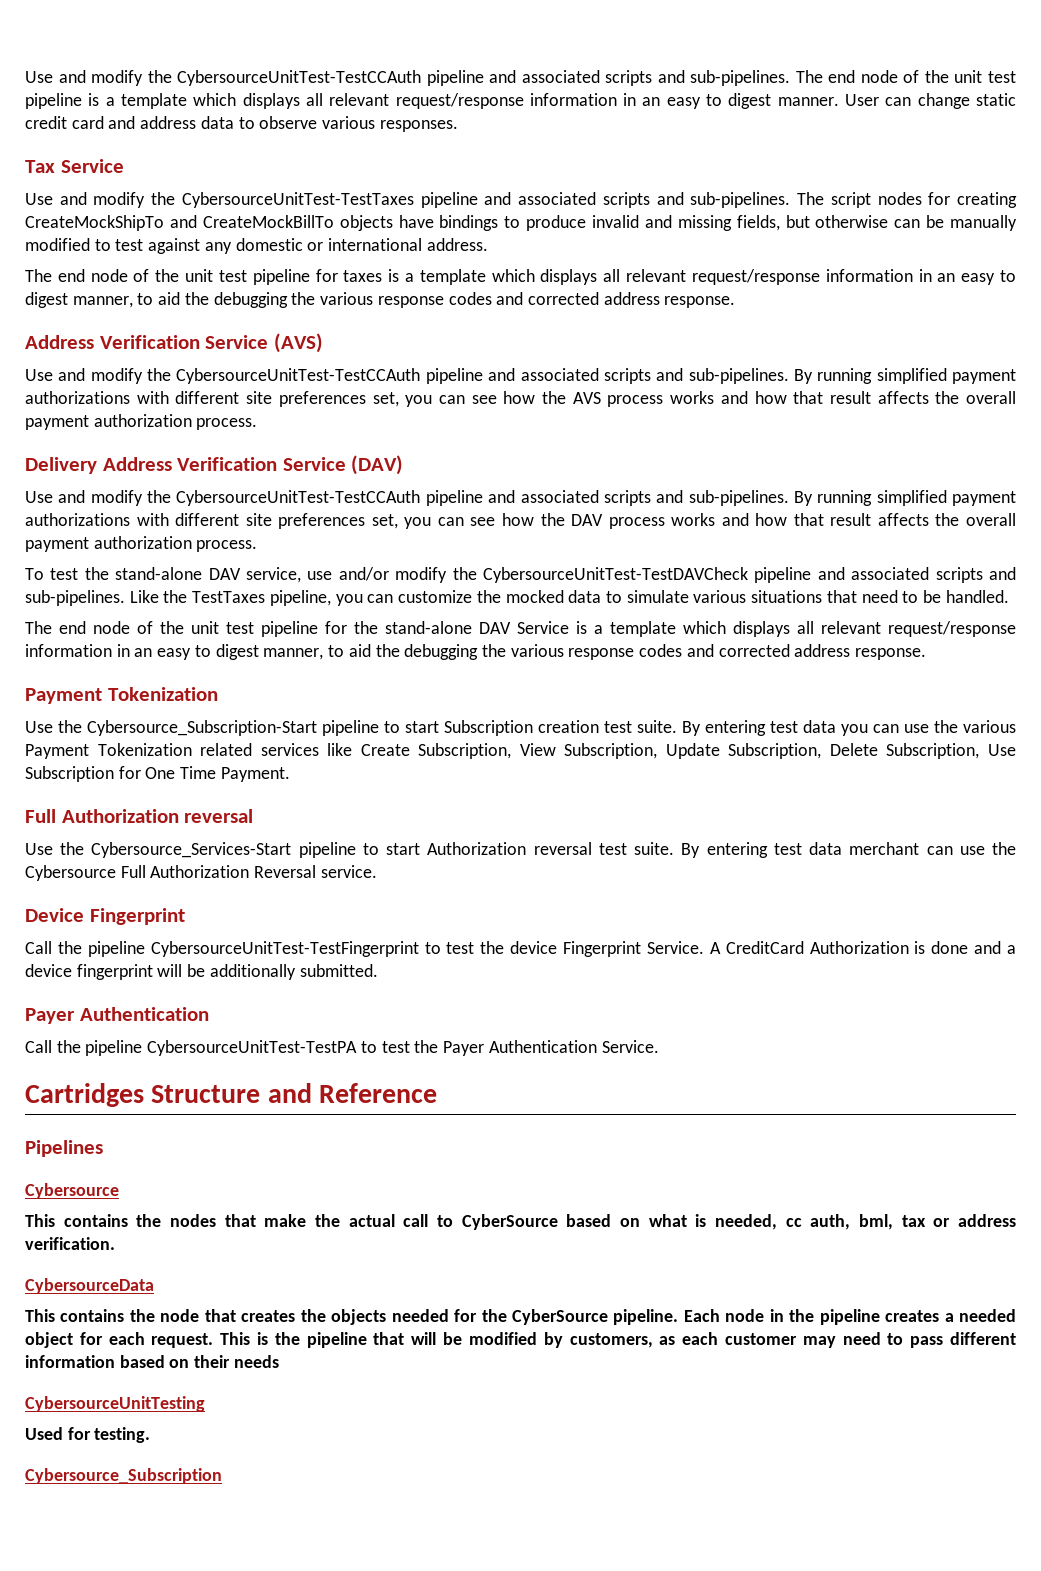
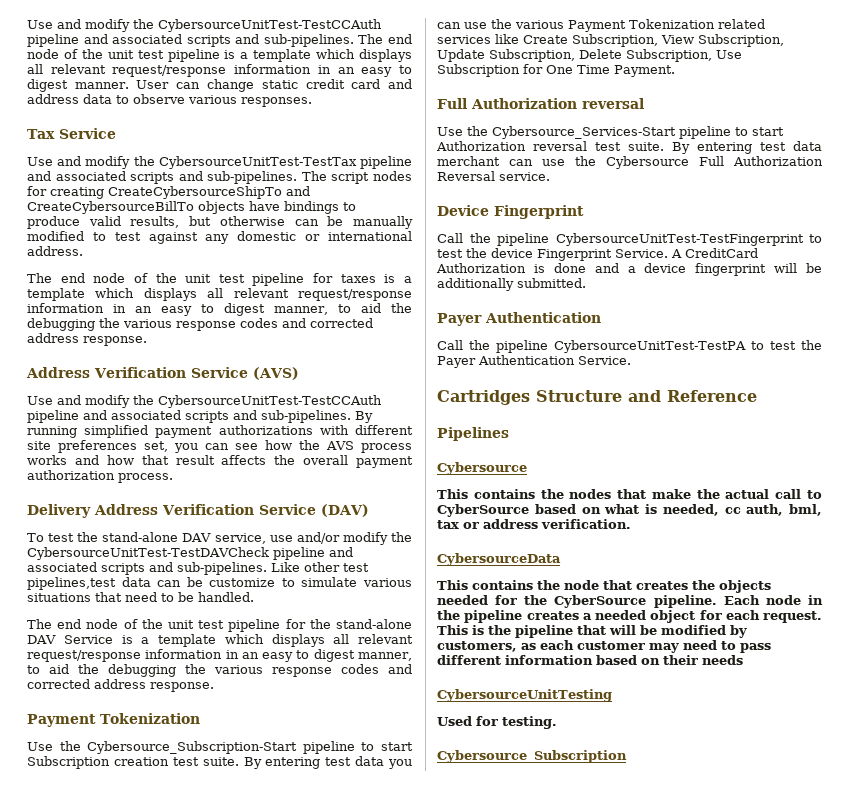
- Use and modify the CybersourceUnitTest-TestTaxes pipeline and associated scripts and sub-pipelines.
+ Use and modify the CybersourceUnitTest-TestTax pipeline and associated scripts and sub-pipelines.
- The script nodes for creating CreateMockShipTo and CreateMockBillTo objects have bindings to produce invalid and missing fields, but otherwise can be manually modified to test against any domestic or international address.
+ The script nodes for creating CreateCybersourceShipTo and CreateCybersourceBillTo objects have bindings to produce valid results, but otherwise can be manually modified to test against any domestic or international address.
- Use and modify the CybersourceUnitTest-TestCCAuth pipeline and associated scripts and sub-pipelines. By running simplified payment authorizations with different site preferences set, you can see how the DAV process works and how that result affects the overall payment authorization process.
- Like the TestTaxes pipeline, you can customize the mocked data to simulate various situations that need to be handled.
+ Like other test pipelines,test data can be customize to simulate various situations that need to be handled.

